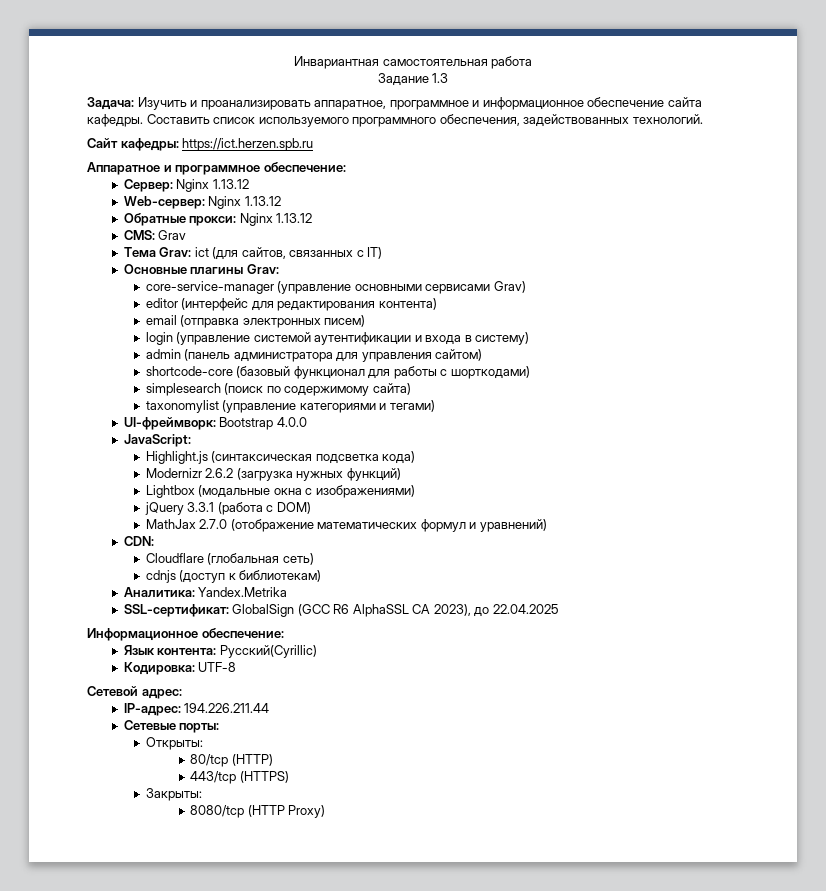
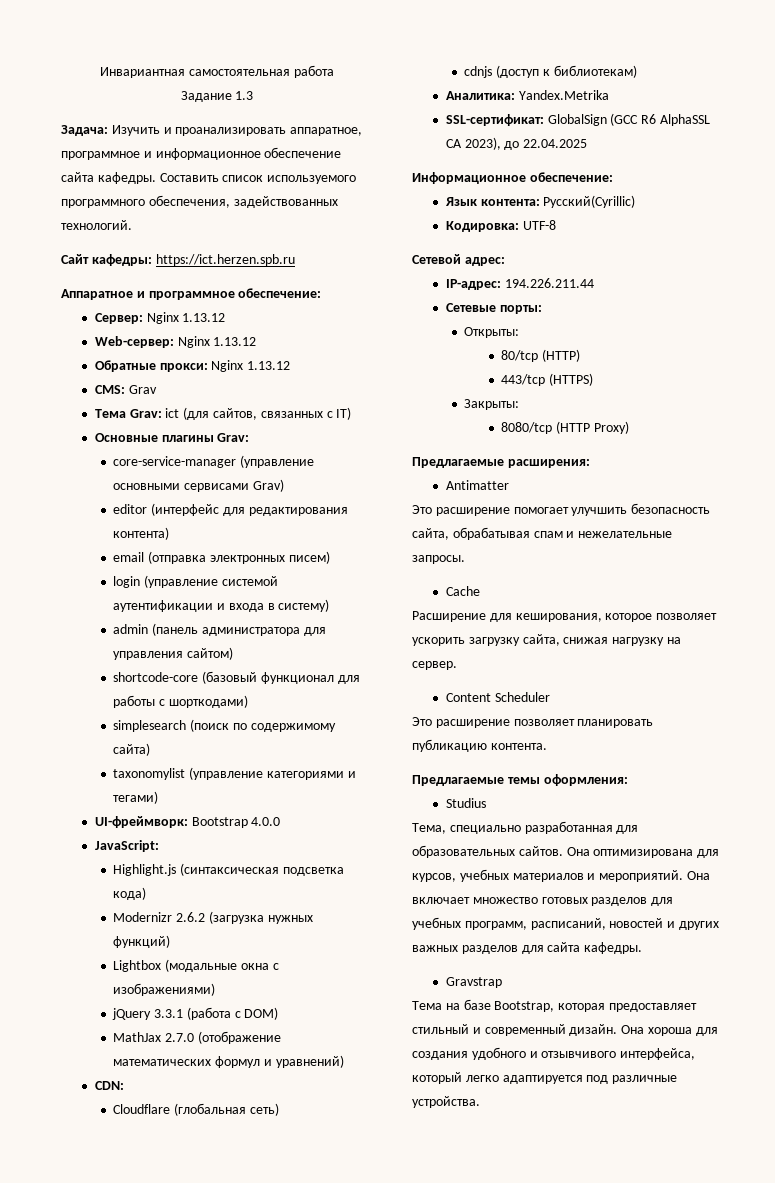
+ Предлагаемые расширения:
+ Antimatter
+ Это расширение помогает улучшить безопасность сайта, обрабатывая спам и нежелательные запросы.
+ Cache
+ Расширение для кеширования, которое позволяет ускорить загрузку сайта, снижая нагрузку на сервер.
+ Content Scheduler
+ Это расширение позволяет планировать публикацию контента.
+ Предлагаемые темы оформления:
+ Studius
+ Тема, специально разработанная для образовательных сайтов. Она оптимизирована для курсов, учебных материалов и мероприятий. Она включает множество готовых разделов для учебных программ, расписаний, новостей и других важных разделов для сайта кафедры.
+ Gravstrap
+ Тема на базе Bootstrap, которая предоставляет стильный и современный дизайн. Она хороша для создания удобного и отзывчивого интерфейса, который легко адаптируется под различные устройства.

